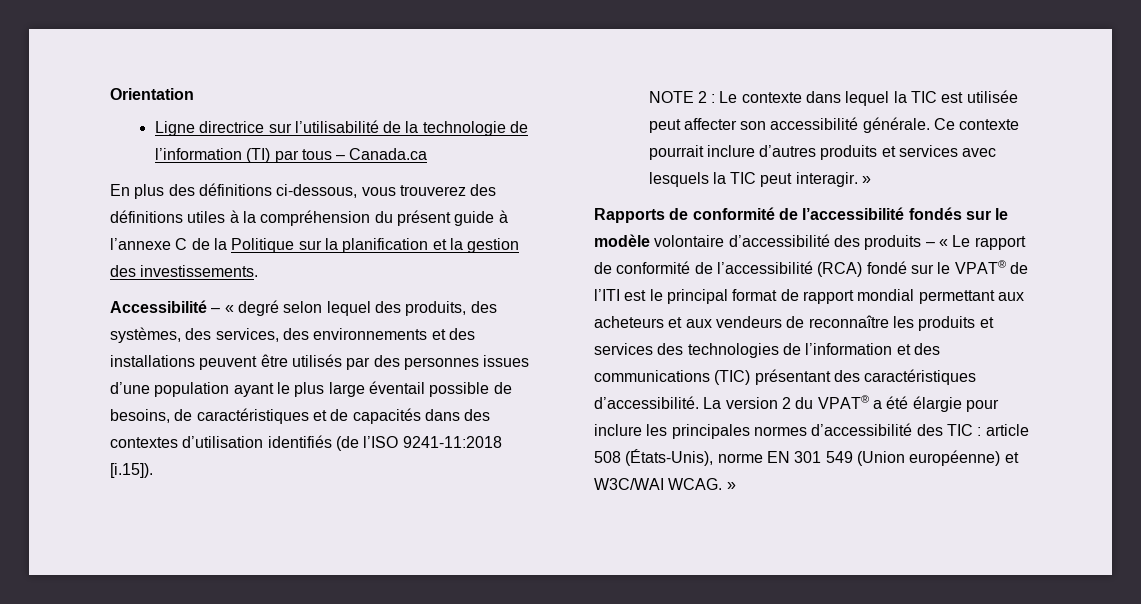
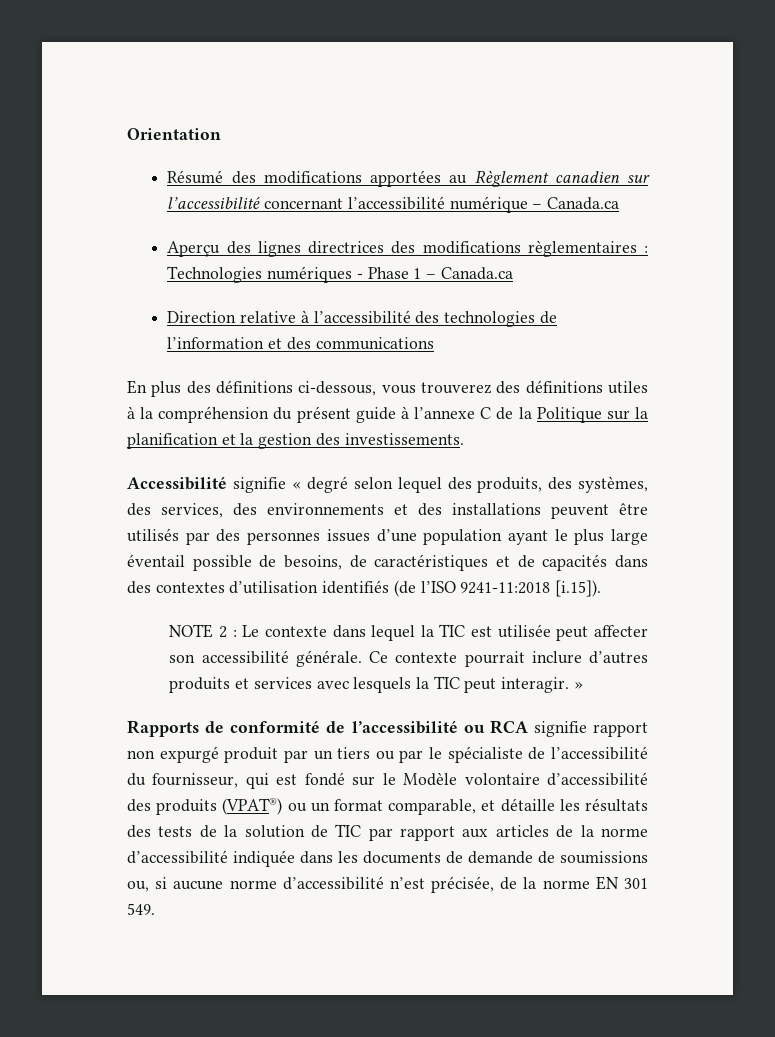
- Ligne directrice sur l’utilisabilité de la technologie de l’information (TI) par tous – Canada.ca
+ Résumé des modifications apportées au Règlement canadien sur l’accessibilité concernant l’accessibilité numérique – Canada.ca
+ Aperçu des lignes directrices des modifications règlementaires : Technologies numériques - Phase 1 – Canada.ca
+ Direction relative à l’accessibilité des technologies de l’information et des communications
- Accessibilité – « degré selon lequel des produits, des systèmes, des services, des environnements et des installations peuvent être utilisés par des personnes issues d’une population ayant le plus large éventail possible de besoins, de caractéristiques et de capacités dans des contextes d’utilisation identifiés (de l’ISO 9241-11:2018 [i.15]).
+ Accessibilité signifie « degré selon lequel des produits, des systèmes, des services, des environnements et des installations peuvent être utilisés par des personnes issues d’une population ayant le plus large éventail possible de besoins, de caractéristiques et de capacités dans des contextes d’utilisation identifiés (de l’ISO 9241-11:2018 [i.15]).
- Rapports de conformité de l’accessibilité fondés sur le modèle volontaire d’accessibilité des produits – « Le rapport de conformité de l’accessibilité (RCA) fondé sur le VPAT® de l’ITI est le principal format de rapport mondial permettant aux acheteurs et aux vendeurs de reconnaître les produits et services des technologies de l’information et des communications (TIC) présentant des caractéristiques d’accessibilité. La version 2 du VPAT® a été élargie pour inclure les principales normes d’accessibilité des TIC : article 508 (États-Unis), norme EN 301 549 (Union européenne) et W3C/WAI WCAG. »
+ Rapports de conformité de l’accessibilité ou RCA signifie rapport non expurgé produit par un tiers ou par le spécialiste de l’accessibilité du fournisseur, qui est fondé sur le Modèle volontaire d’accessibilité des produits (VPAT®) ou un format comparable, et détaille les résultats des tests de la solution de TIC par rapport aux articles de la norme d’accessibilité indiquée dans les documents de demande de soumissions ou, si aucune norme d’accessibilité n’est précisée, de la norme EN 301 549.

